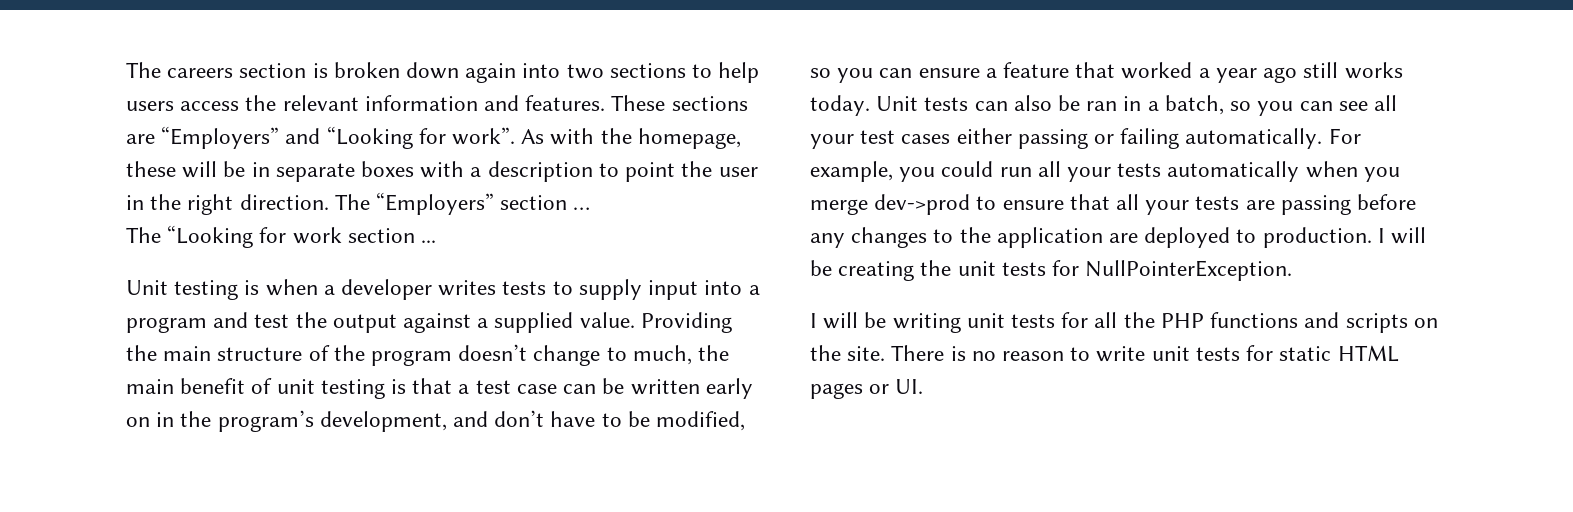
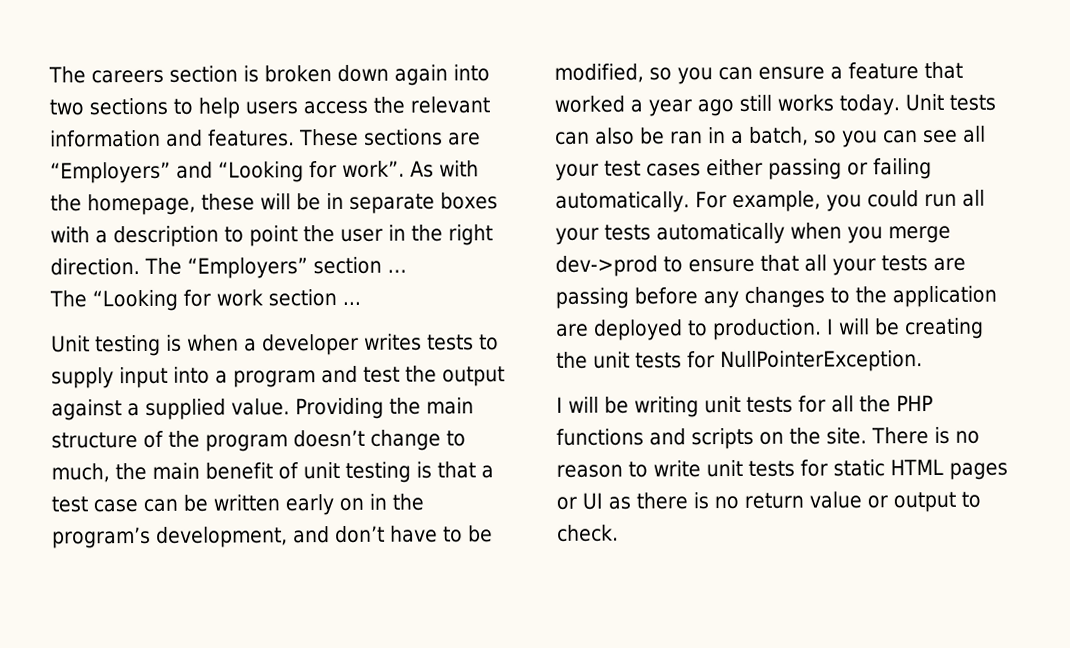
- There is no reason to write unit tests for static HTML pages or UI.
+ There is no reason to write unit tests for static HTML pages or UI as there is no return value or output to check.

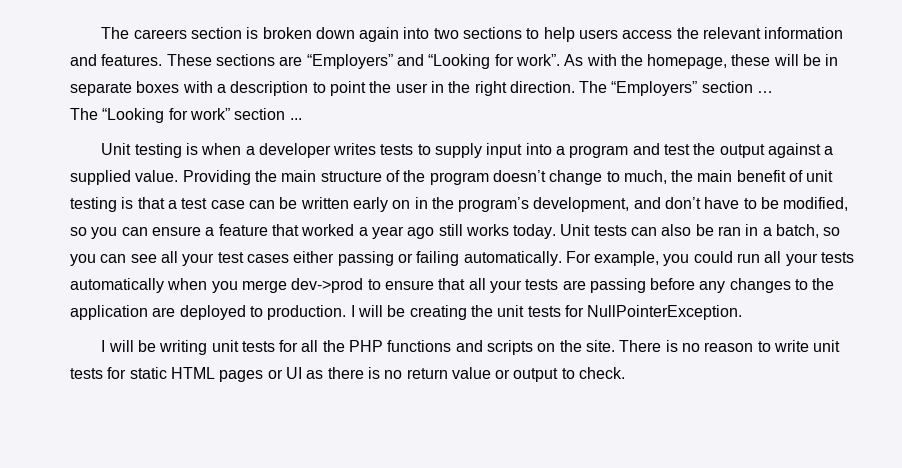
- The “Looking for work section ...
+ The “Looking for work” section ...

